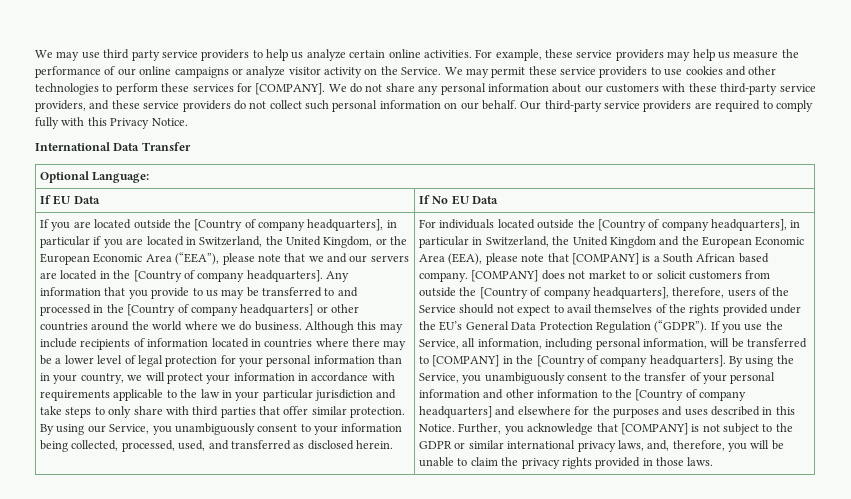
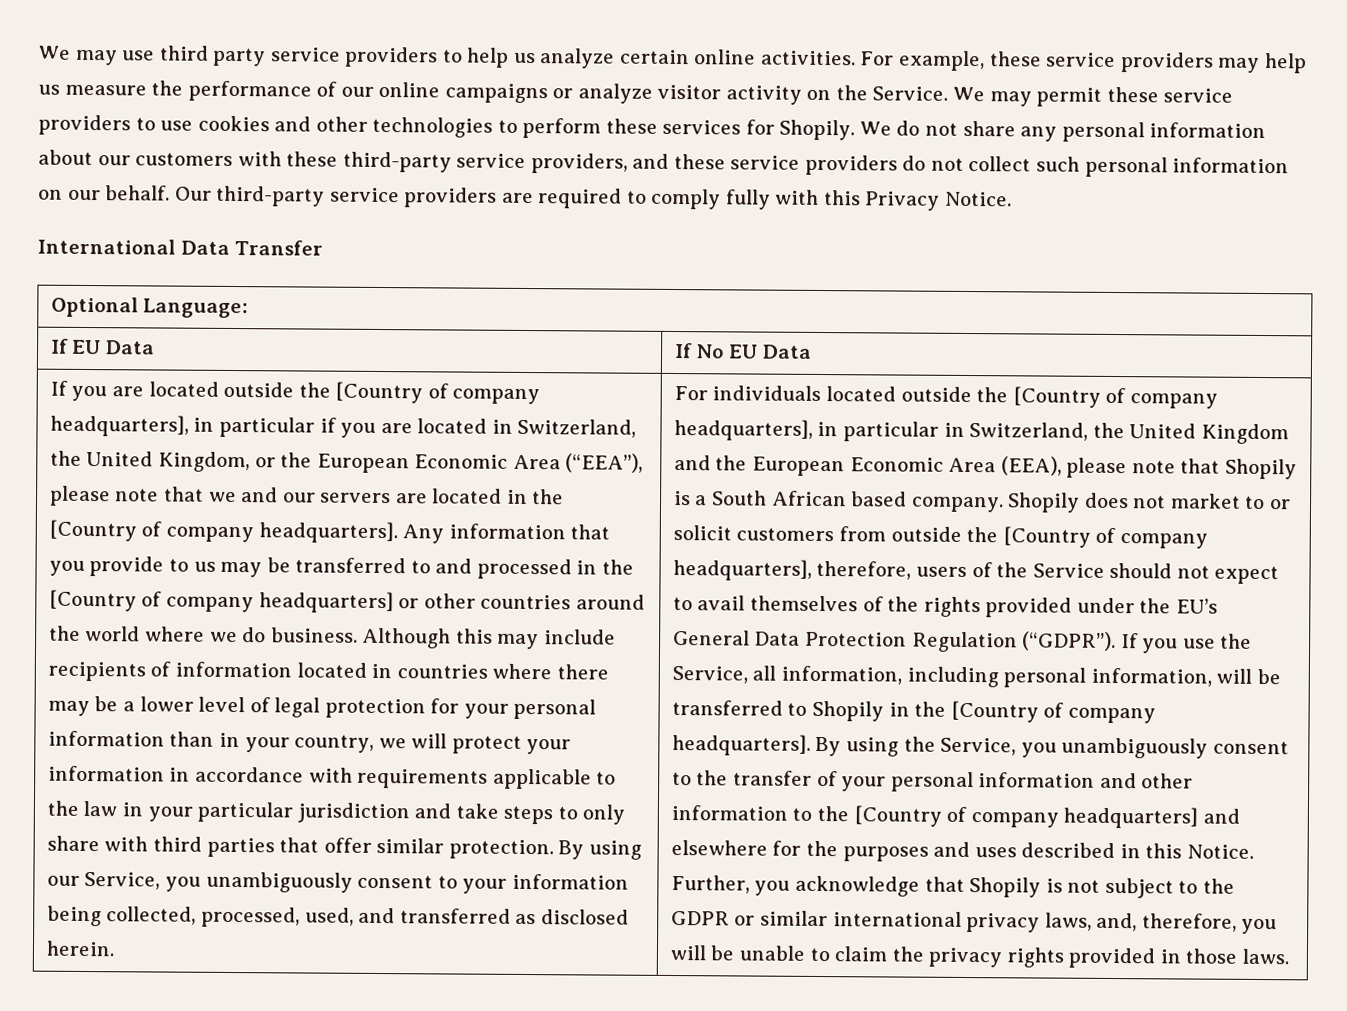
- We may permit these service providers to use cookies and other technologies to perform these services for [COMPANY].
+ We may permit these service providers to use cookies and other technologies to perform these services for Shopily.
- For individuals located outside the [Country of company headquarters], in particular in Switzerland, the United Kingdom and the European Economic Area (EEA), please note that [COMPANY] is a South African based company.
+ For individuals located outside the [Country of company headquarters], in particular in Switzerland, the United Kingdom and the European Economic Area (EEA), please note that Shopily is a South African based company.
- [COMPANY] does not market to or solicit customers from outside the [Country of company headquarters], therefore, users of the Service should not expect to avail themselves of the rights provided under the EU’s General Data Protection Regulation (“GDPR”).
+ Shopily does not market to or solicit customers from outside the [Country of company headquarters], therefore, users of the Service should not expect to avail themselves of the rights provided under the EU’s General Data Protection Regulation (“GDPR”).
- If you use the Service, all information, including personal information, will be transferred to [COMPANY] in the [Country of company headquarters].
+ If you use the Service, all information, including personal information, will be transferred to Shopily in the [Country of company headquarters].
- Further, you acknowledge that [COMPANY] is not subject to the GDPR or similar international privacy laws, and, therefore, you will be unable to claim the privacy rights provided in those laws.
+ Further, you acknowledge that Shopily is not subject to the GDPR or similar international privacy laws, and, therefore, you will be unable to claim the privacy rights provided in those laws.

